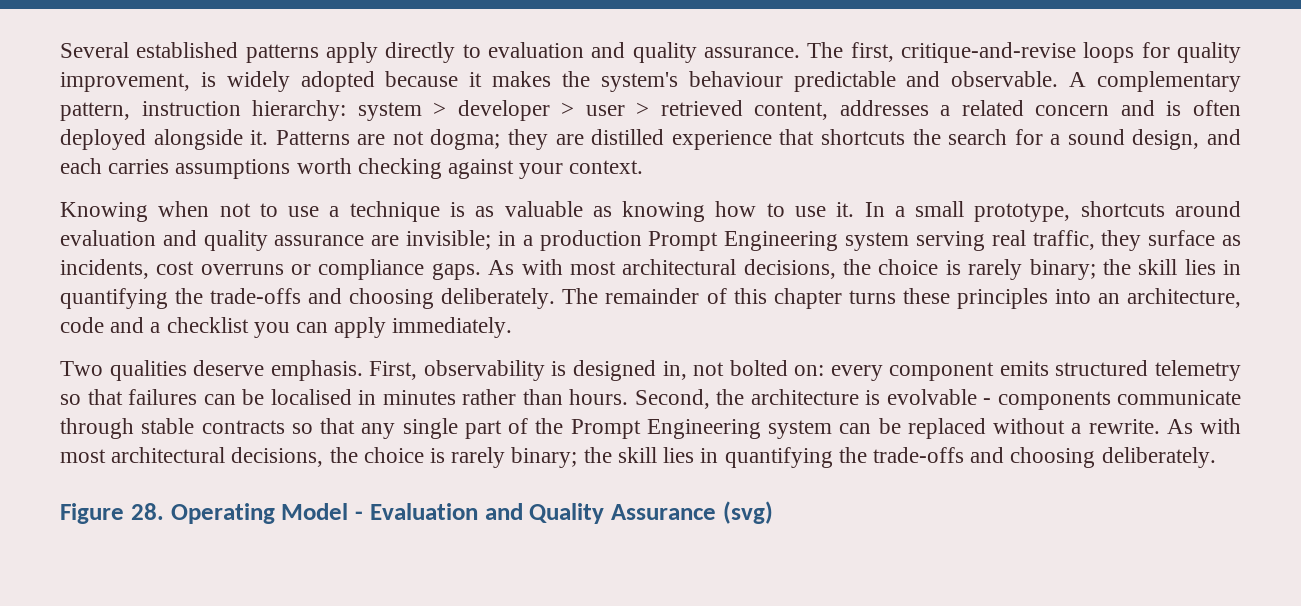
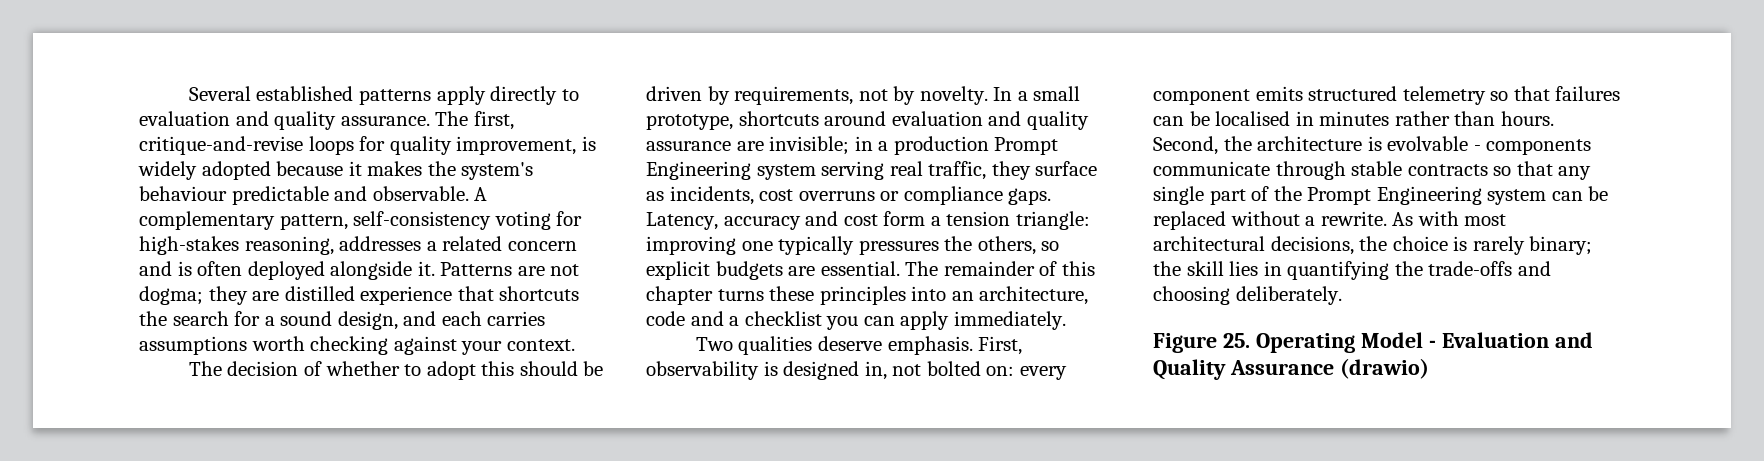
- A complementary pattern, instruction hierarchy: system > developer > user > retrieved content, addresses a related concern and is often deployed alongside it.
+ A complementary pattern, self-consistency voting for high-stakes reasoning, addresses a related concern and is often deployed alongside it.
- Knowing when not to use a technique is as valuable as knowing how to use it.
+ The decision of whether to adopt this should be driven by requirements, not by novelty.
- In a small prototype, shortcuts around evaluation and quality assurance are invisible; in a production Prompt Engineering system serving real traffic, they surface as incidents, cost overruns or compliance gaps. As with most architectural decisions, the choice is rarely binary; the skill lies in quantifying the trade-offs and choosing deliberately.
+ In a small prototype, shortcuts around evaluation and quality assurance are invisible; in a production Prompt Engineering system serving real traffic, they surface as incidents, cost overruns or compliance gaps. Latency, accuracy and cost form a tension triangle: improving one typically pressures the others, so explicit budgets are essential.
- Figure 28. Operating Model - Evaluation and Quality Assurance (svg)
+ Figure 25. Operating Model - Evaluation and Quality Assurance (drawio)

